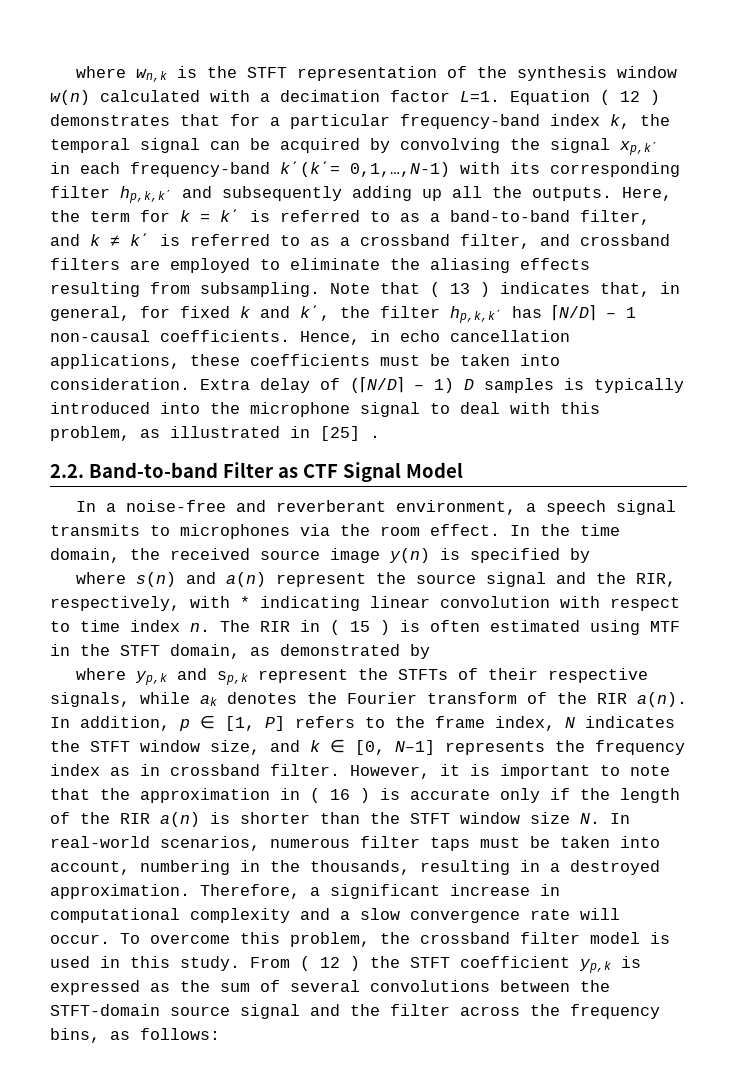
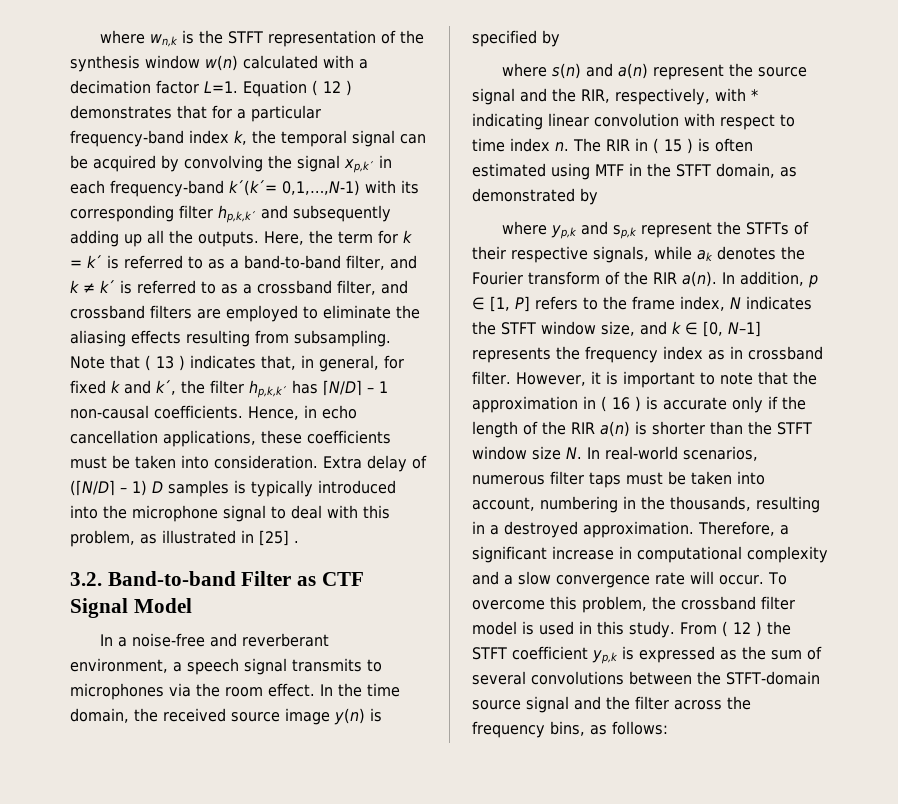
- 2.2. Band-to-band Filter as CTF Signal Model
+ 3.2. Band-to-band Filter as CTF Signal Model

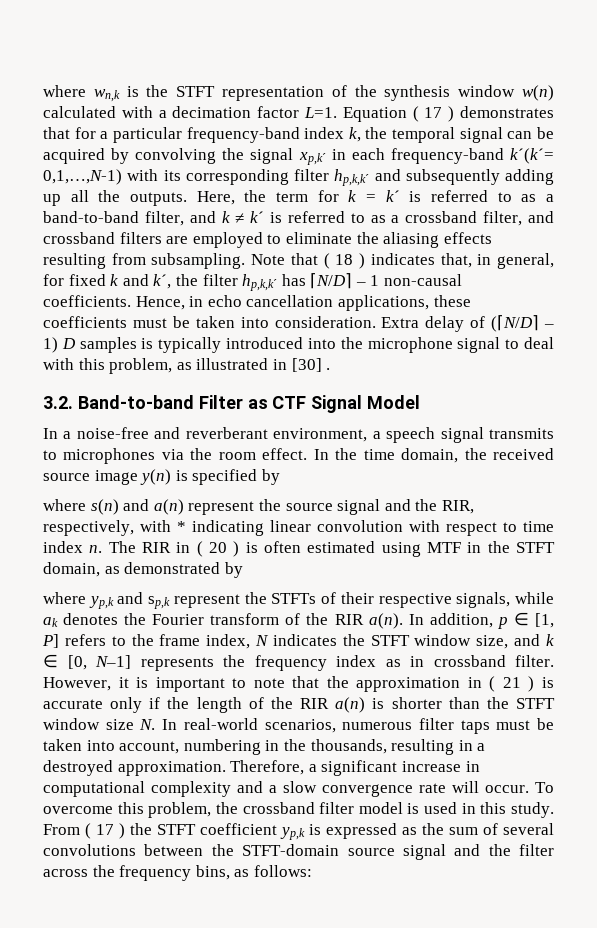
- where wn,k is the STFT representation of the synthesis window w(n) calculated with a decimation factor L=1. Equation ( 12 ) demonstrates that for a particular frequency-band index k, the temporal signal can be acquired by convolving the signal xp,kˊ in each frequency-band kˊ(kˊ= 0,1,…,N-1) with its corresponding filter hp,k,kˊ and subsequently adding up all the outputs.
+ where wn,k is the STFT representation of the synthesis window w(n) calculated with a decimation factor L=1. Equation ( 17 ) demonstrates that for a particular frequency-band index k, the temporal signal can be acquired by convolving the signal xp,kˊ in each frequency-band kˊ(kˊ= 0,1,…,N-1) with its corresponding filter hp,k,kˊ and subsequently adding up all the outputs.
- Note that ( 13 ) indicates that, in general, for fixed k and kˊ, the filter hp,k,kˊ has ⌈N/D⌉ – 1 non-causal coefficients.
+ Note that ( 18 ) indicates that, in general, for fixed k and kˊ, the filter hp,k,kˊ has ⌈N/D⌉ – 1 non-causal coefficients.
- Extra delay of (⌈N/D⌉ – 1) D samples is typically introduced into the microphone signal to deal with this problem, as illustrated in [25] .
+ Extra delay of (⌈N/D⌉ – 1) D samples is typically introduced into the microphone signal to deal with this problem, as illustrated in [30] .
- The RIR in ( 15 ) is often estimated using MTF in the STFT domain, as demonstrated by
+ The RIR in ( 20 ) is often estimated using MTF in the STFT domain, as demonstrated by
- However, it is important to note that the approximation in ( 16 ) is accurate only if the length of the RIR a(n) is shorter than the STFT window size N. In real-world scenarios, numerous filter taps must be taken into account, numbering in the thousands, resulting in a destroyed approximation.
+ However, it is important to note that the approximation in ( 21 ) is accurate only if the length of the RIR a(n) is shorter than the STFT window size N. In real-world scenarios, numerous filter taps must be taken into account, numbering in the thousands, resulting in a destroyed approximation.
- From ( 12 ) the STFT coefficient yp,k is expressed as the sum of several convolutions between the STFT-domain source signal and the filter across the frequency bins, as follows:
+ From ( 17 ) the STFT coefficient yp,k is expressed as the sum of several convolutions between the STFT-domain source signal and the filter across the frequency bins, as follows:

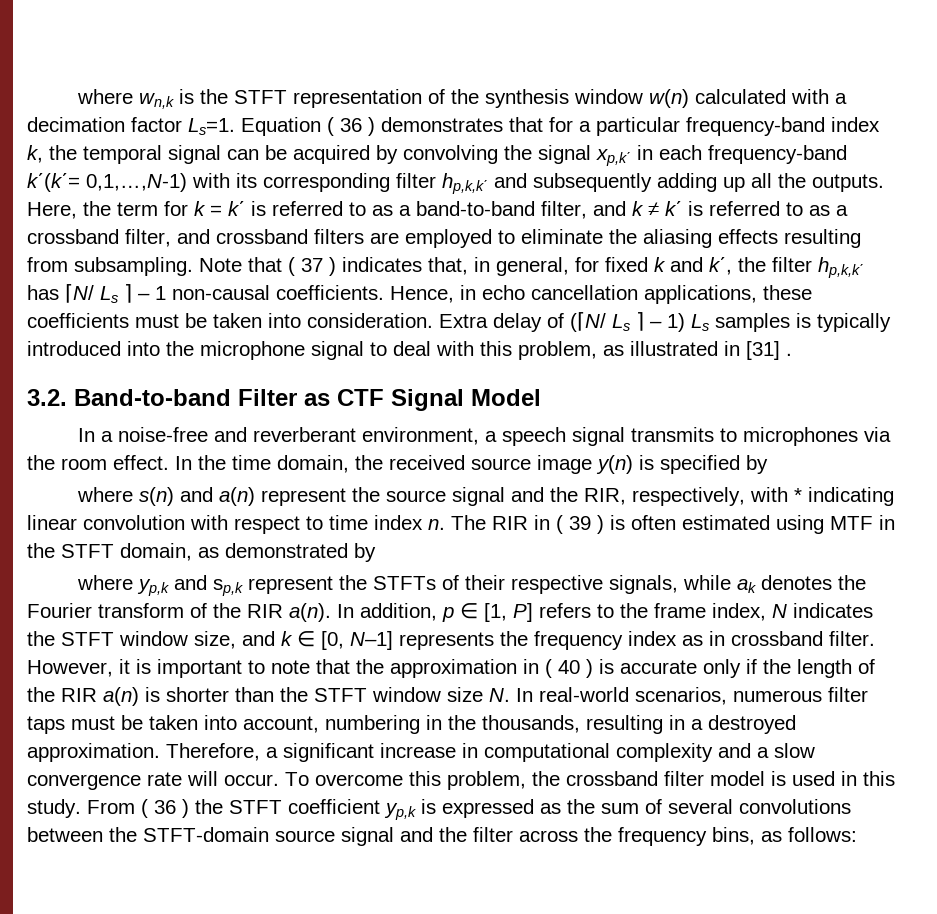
- where wn,k is the STFT representation of the synthesis window w(n) calculated with a decimation factor L=1. Equation ( 17 ) demonstrates that for a particular frequency-band index k, the temporal signal can be acquired by convolving the signal xp,kˊ in each frequency-band kˊ(kˊ= 0,1,…,N-1) with its corresponding filter hp,k,kˊ and subsequently adding up all the outputs.
+ where wn,k is the STFT representation of the synthesis window w(n) calculated with a decimation factor Ls=1. Equation ( 36 ) demonstrates that for a particular frequency-band index k, the temporal signal can be acquired by convolving the signal xp,kˊ in each frequency-band kˊ(kˊ= 0,1,…,N-1) with its corresponding filter hp,k,kˊ and subsequently adding up all the outputs.
- Note that ( 18 ) indicates that, in general, for fixed k and kˊ, the filter hp,k,kˊ has ⌈N/D⌉ – 1 non-causal coefficients.
+ Note that ( 37 ) indicates that, in general, for fixed k and kˊ, the filter hp,k,kˊ has ⌈N/ Ls ⌉ – 1 non-causal coefficients.
- Extra delay of (⌈N/D⌉ – 1) D samples is typically introduced into the microphone signal to deal with this problem, as illustrated in [30] .
+ Extra delay of (⌈N/ Ls ⌉ – 1) Ls samples is typically introduced into the microphone signal to deal with this problem, as illustrated in [31] .
- The RIR in ( 20 ) is often estimated using MTF in the STFT domain, as demonstrated by
+ The RIR in ( 39 ) is often estimated using MTF in the STFT domain, as demonstrated by
- However, it is important to note that the approximation in ( 21 ) is accurate only if the length of the RIR a(n) is shorter than the STFT window size N. In real-world scenarios, numerous filter taps must be taken into account, numbering in the thousands, resulting in a destroyed approximation.
+ However, it is important to note that the approximation in ( 40 ) is accurate only if the length of the RIR a(n) is shorter than the STFT window size N. In real-world scenarios, numerous filter taps must be taken into account, numbering in the thousands, resulting in a destroyed approximation.
- From ( 17 ) the STFT coefficient yp,k is expressed as the sum of several convolutions between the STFT-domain source signal and the filter across the frequency bins, as follows:
+ From ( 36 ) the STFT coefficient yp,k is expressed as the sum of several convolutions between the STFT-domain source signal and the filter across the frequency bins, as follows:

